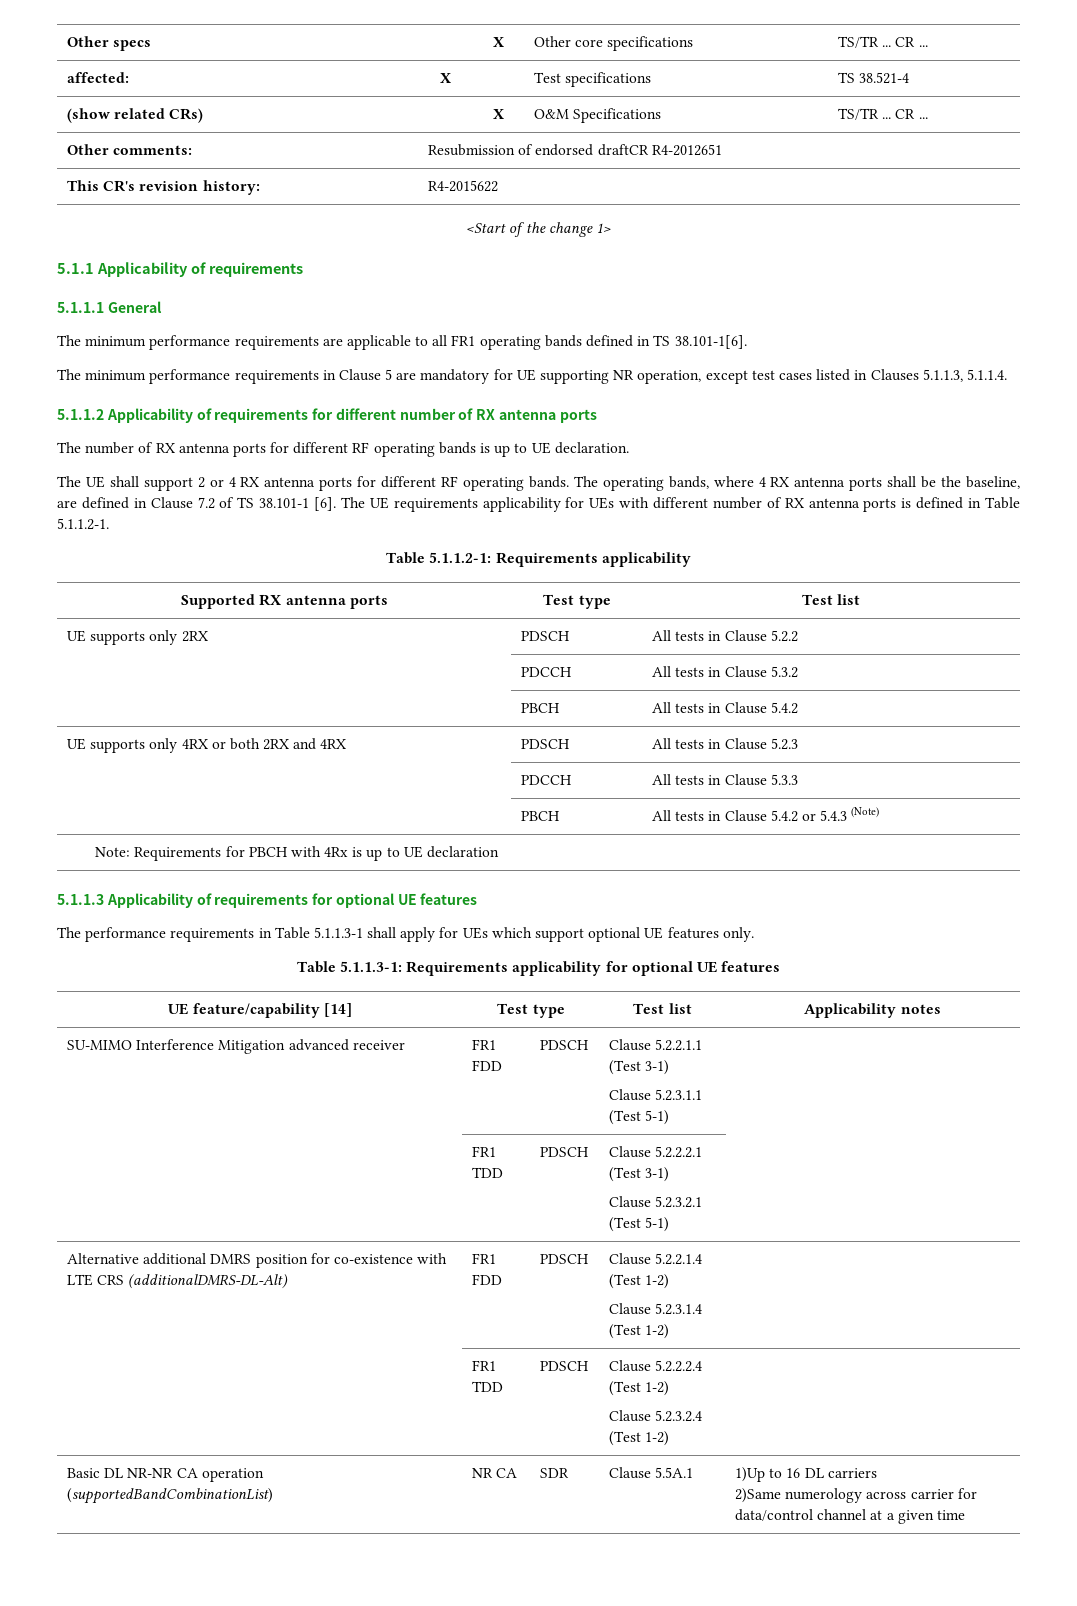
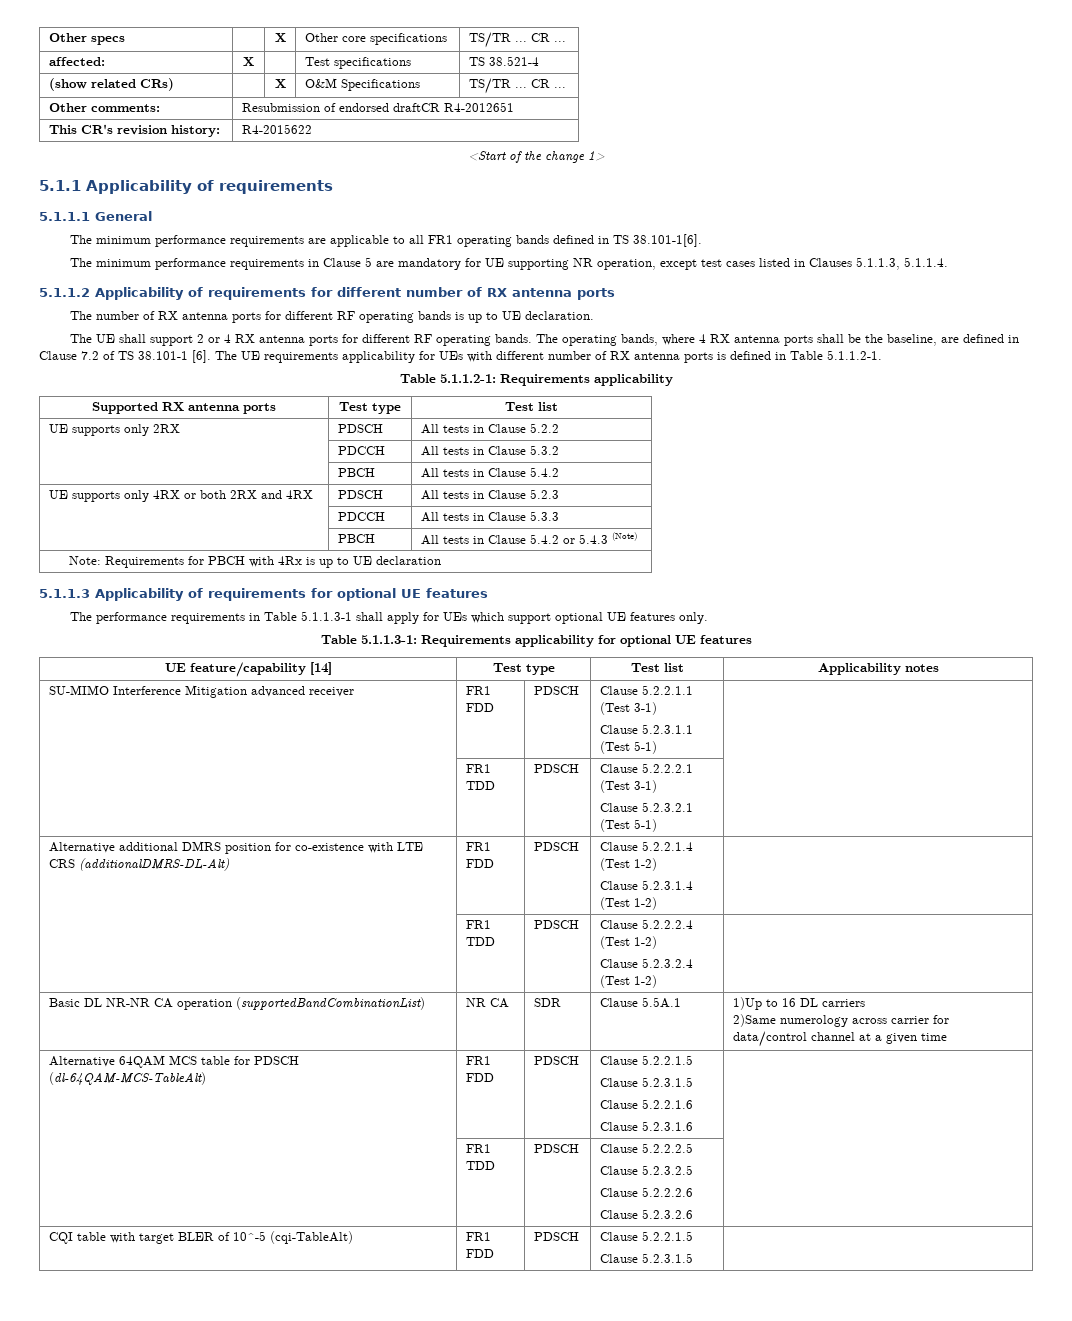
+ Alternative 64QAM MCS table for PDSCH (dl-64QAM-MCS-TableAlt) | FR1 FDD | PDSCH | Clause 5.2.2.1.5
+ Clause 5.2.3.1.5
+ Clause 5.2.2.1.6
+ Clause 5.2.3.1.6 |
+ | FR1 TDD | PDSCH | Clause 5.2.2.2.5
+ Clause 5.2.3.2.5
+ Clause 5.2.2.2.6
+ Clause 5.2.3.2.6 |
+ CQI table with target BLER of 10^-5 (cqi-TableAlt) | FR1 FDD | PDSCH | Clause 5.2.2.1.5
+ Clause 5.2.3.1.5 |

